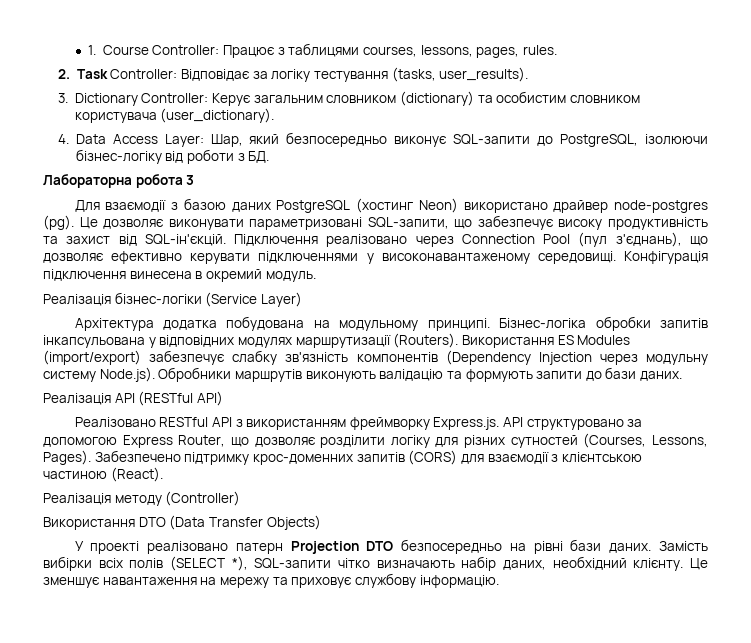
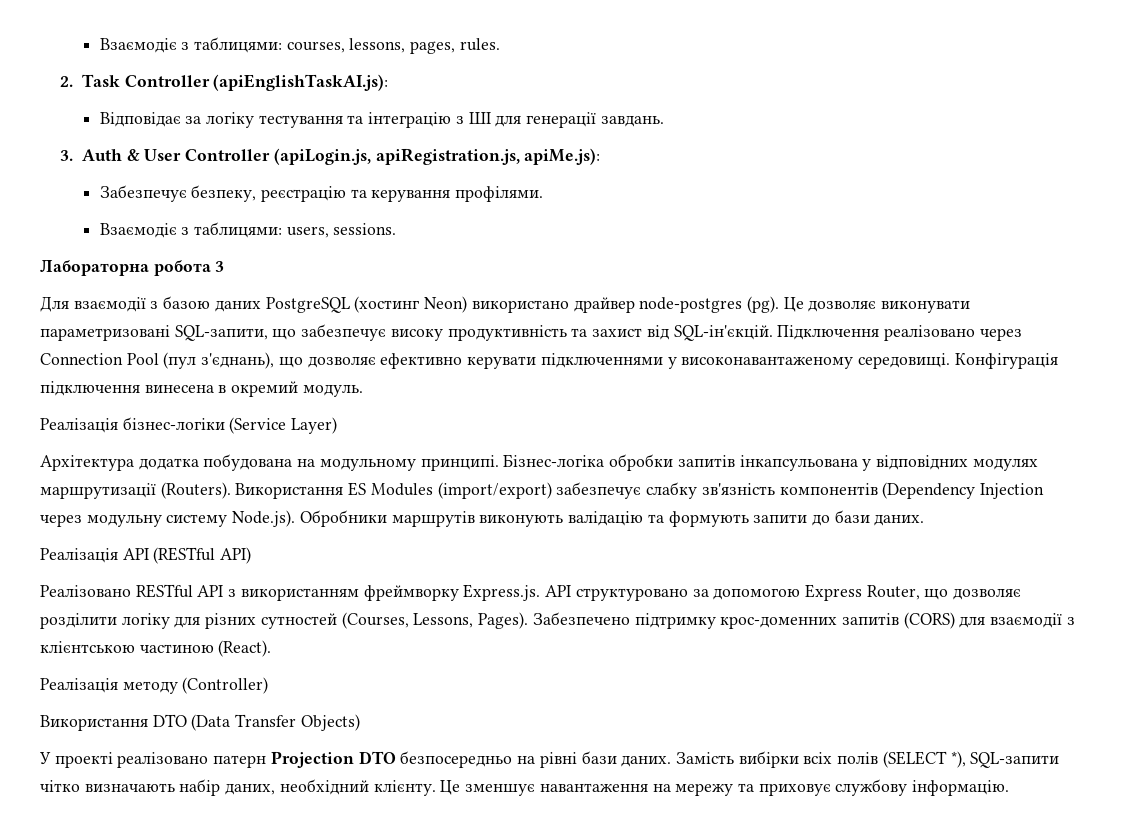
- 1. Course Controller: Працює з таблицями courses, lessons, pages, rules.
+ Взаємодіє з таблицями: courses, lessons, pages, rules.
- 2. Task Controller: Відповідає за логіку тестування (tasks, user_results).
- 3. Dictionary Controller: Керує загальним словником (dictionary) та особистим словником користувача (user_dictionary).
- 4. Data Access Layer: Шар, який безпосередньо виконує SQL-запити до PostgreSQL, ізолюючи бізнес-логіку від роботи з БД.
+ 2. Task Controller (apiEnglishTaskAI.js):
+ Відповідає за логіку тестування та інтеграцію з ШІ для генерації завдань.
+ 3. Auth & User Controller (apiLogin.js, apiRegistration.js, apiMe.js):
+ Забезпечує безпеку, реєстрацію та керування профілями.
+ Взаємодіє з таблицями: users, sessions.

